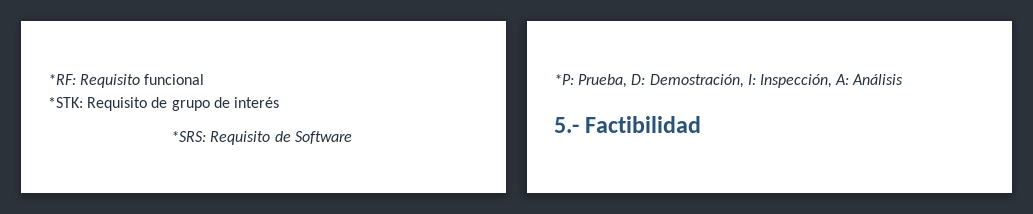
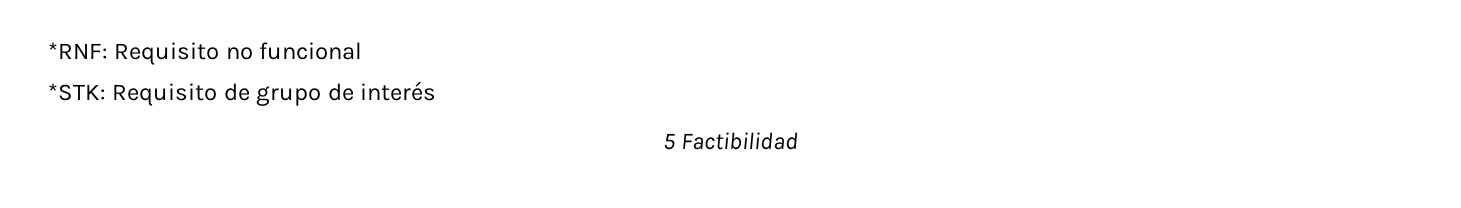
- *RF: Requisito funcional
+ *RNF: Requisito no funcional
- *SRS: Requisito de Software
- *P: Prueba, D: Demostración, I: Inspección, A: Análisis
- 5.- Factibilidad
+ 5 Factibilidad

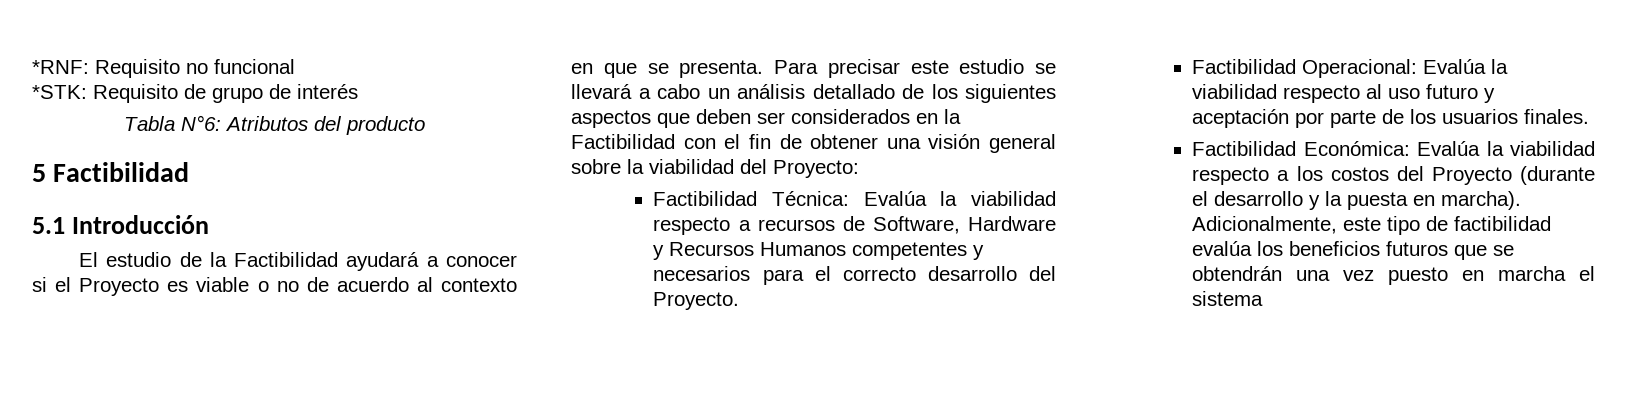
+ Tabla N°6: Atributos del producto
  5 Factibilidad
+ 5.1 Introducción
+ El estudio de la Factibilidad ayudará a conocer si el Proyecto es viable o no de acuerdo al contexto en que se presenta. Para precisar este estudio se llevará a cabo un análisis detallado de los siguientes aspectos que deben ser considerados en la Factibilidad con el fin de obtener una visión general sobre la viabilidad del Proyecto:
+ Factibilidad Técnica: Evalúa la viabilidad respecto a recursos de Software, Hardware y Recursos Humanos competentes y necesarios para el correcto desarrollo del Proyecto.
+ Factibilidad Operacional: Evalúa la viabilidad respecto al uso futuro y aceptación por parte de los usuarios finales.
+ Factibilidad Económica: Evalúa la viabilidad respecto a los costos del Proyecto (durante el desarrollo y la puesta en marcha). Adicionalmente, este tipo de factibilidad evalúa los beneficios futuros que se obtendrán una vez puesto en marcha el sistema

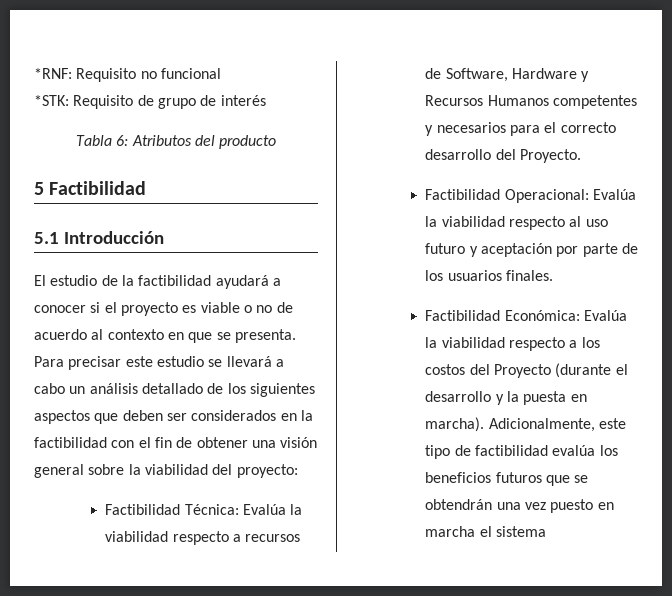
- Tabla N°6: Atributos del producto
+ Tabla 6: Atributos del producto
- El estudio de la Factibilidad ayudará a conocer si el Proyecto es viable o no de acuerdo al contexto en que se presenta.
+ El estudio de la factibilidad ayudará a conocer si el proyecto es viable o no de acuerdo al contexto en que se presenta.
- Para precisar este estudio se llevará a cabo un análisis detallado de los siguientes aspectos que deben ser considerados en la Factibilidad con el fin de obtener una visión general sobre la viabilidad del Proyecto:
+ Para precisar este estudio se llevará a cabo un análisis detallado de los siguientes aspectos que deben ser considerados en la factibilidad con el fin de obtener una visión general sobre la viabilidad del proyecto:

